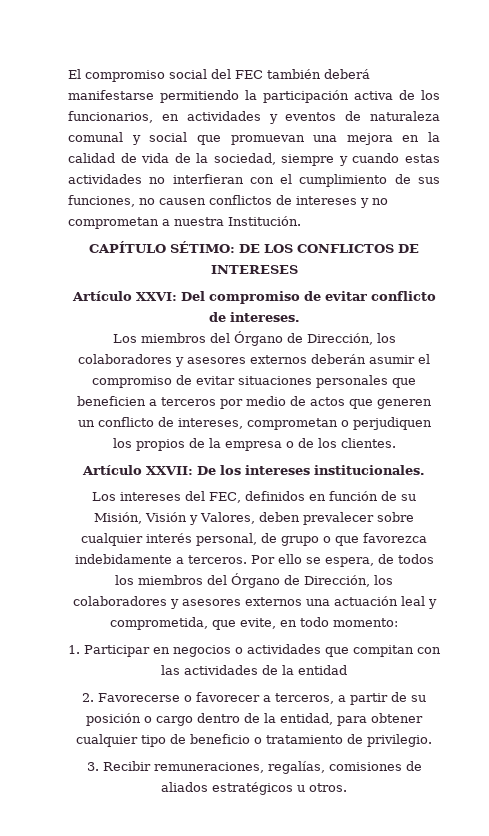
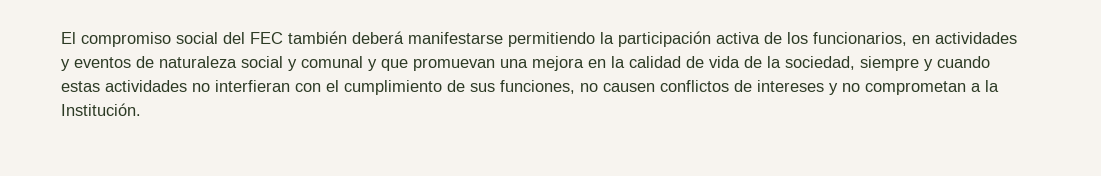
- El compromiso social del FEC también deberá manifestarse permitiendo la participación activa de los funcionarios, en actividades y eventos de naturaleza comunal y social que promuevan una mejora en la calidad de vida de la sociedad, siempre y cuando estas actividades no interfieran con el cumplimiento de sus funciones, no causen conflictos de intereses y no comprometan a nuestra Institución.
+ El compromiso social del FEC también deberá manifestarse permitiendo la participación activa de los funcionarios, en actividades y eventos de naturaleza social y comunal y que promuevan una mejora en la calidad de vida de la sociedad, siempre y cuando estas actividades no interfieran con el cumplimiento de sus funciones, no causen conflictos de intereses y no comprometan a la Institución.
- CAPÍTULO SÉTIMO: DE LOS CONFLICTOS DE INTERESES
- Artículo XXVI: Del compromiso de evitar conflicto de intereses.
- Los miembros del Órgano de Dirección, los colaboradores y asesores externos deberán asumir el compromiso de evitar situaciones personales que beneficien a terceros por medio de actos que generen un conflicto de intereses, comprometan o perjudiquen los propios de la empresa o de los clientes.
- Artículo XXVII: De los intereses institucionales.
- Los intereses del FEC, definidos en función de su Misión, Visión y Valores, deben prevalecer sobre cualquier interés personal, de grupo o que favorezca indebidamente a terceros. Por ello se espera, de todos los miembros del Órgano de Dirección, los colaboradores y asesores externos una actuación leal y comprometida, que evite, en todo momento:
- 1. Participar en negocios o actividades que compitan con las actividades de la entidad
- 2. Favorecerse o favorecer a terceros, a partir de su posición o cargo dentro de la entidad, para obtener cualquier tipo de beneficio o tratamiento de privilegio.
- 3. Recibir remuneraciones, regalías, comisiones de aliados estratégicos u otros.

